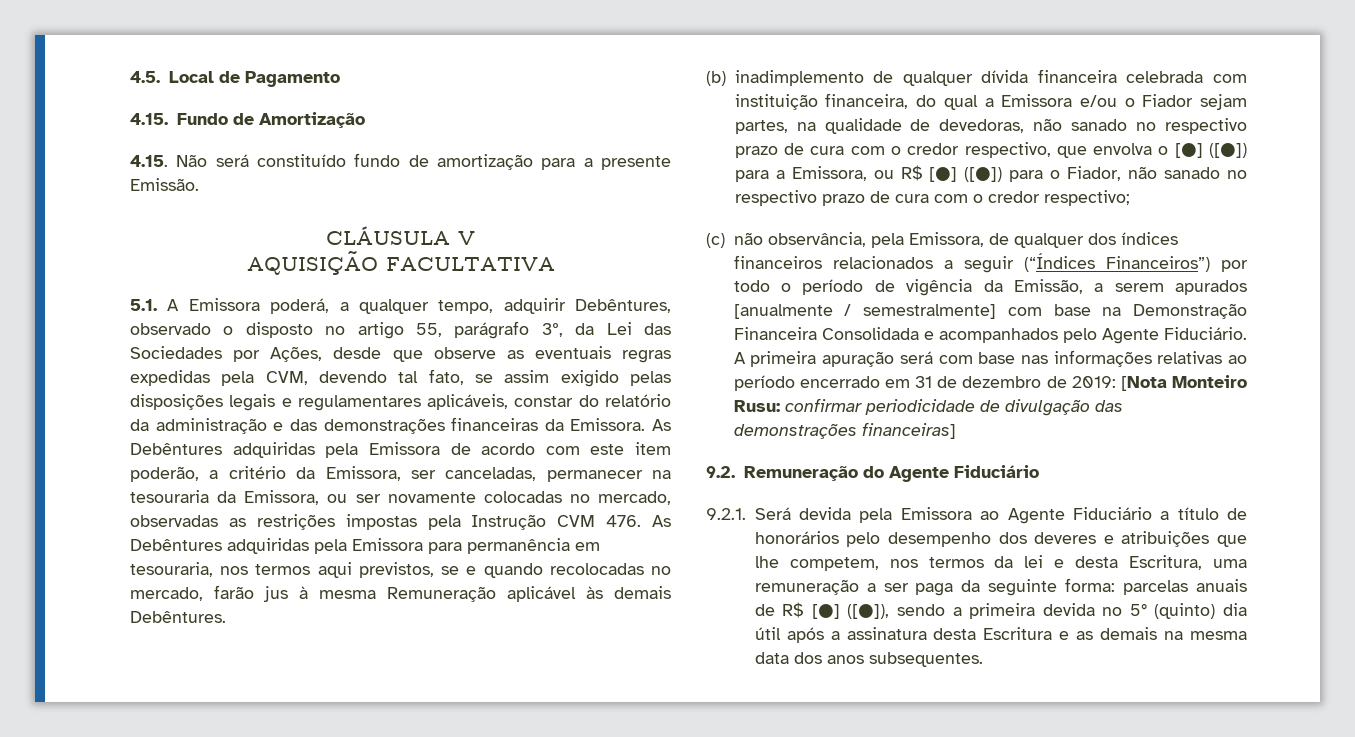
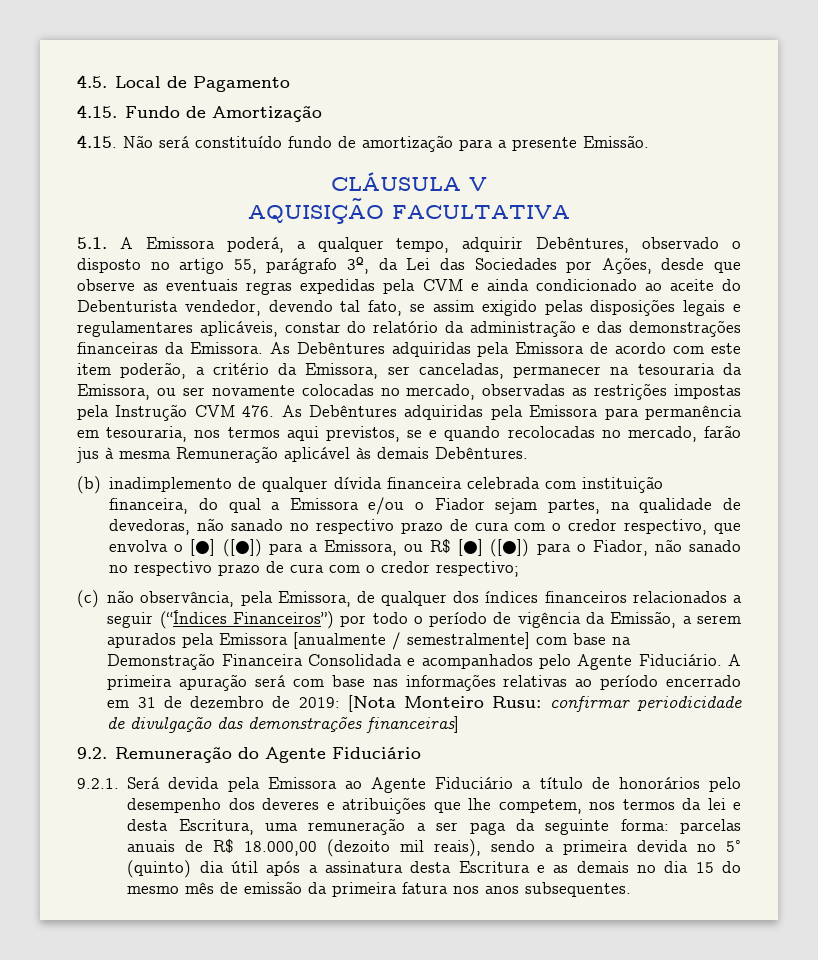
- 5.1. A Emissora poderá, a qualquer tempo, adquirir Debêntures, observado o disposto no artigo 55, parágrafo 3º, da Lei das Sociedades por Ações, desde que observe as eventuais regras expedidas pela CVM, devendo tal fato, se assim exigido pelas disposições legais e regulamentares aplicáveis, constar do relatório da administração e das demonstrações financeiras da Emissora.
+ 5.1. A Emissora poderá, a qualquer tempo, adquirir Debêntures, observado o disposto no artigo 55, parágrafo 3º, da Lei das Sociedades por Ações, desde que observe as eventuais regras expedidas pela CVM e ainda condicionado ao aceite do Debenturista vendedor, devendo tal fato, se assim exigido pelas disposições legais e regulamentares aplicáveis, constar do relatório da administração e das demonstrações financeiras da Emissora.
- (c) não observância, pela Emissora, de qualquer dos índices financeiros relacionados a seguir (“Índices Financeiros”) por todo o período de vigência da Emissão, a serem apurados [anualmente / semestralmente] com base na Demonstração Financeira Consolidada e acompanhados pelo Agente Fiduciário.
+ (c) não observância, pela Emissora, de qualquer dos índices financeiros relacionados a seguir (“Índices Financeiros”) por todo o período de vigência da Emissão, a serem apurados pela Emissora [anualmente / semestralmente] com base na Demonstração Financeira Consolidada e acompanhados pelo Agente Fiduciário.
- 9.2.1. Será devida pela Emissora ao Agente Fiduciário a título de honorários pelo desempenho dos deveres e atribuições que lhe competem, nos termos da lei e desta Escritura, uma remuneração a ser paga da seguinte forma: parcelas anuais de R$ [●] ([●]), sendo a primeira devida no 5° (quinto) dia útil após a assinatura desta Escritura e as demais na mesma data dos anos subsequentes.
+ 9.2.1. Será devida pela Emissora ao Agente Fiduciário a título de honorários pelo desempenho dos deveres e atribuições que lhe competem, nos termos da lei e desta Escritura, uma remuneração a ser paga da seguinte forma: parcelas anuais de R$ 18.000,00 (dezoito mil reais), sendo a primeira devida no 5° (quinto) dia útil após a assinatura desta Escritura e as demais no dia 15 do mesmo mês de emissão da primeira fatura nos anos subsequentes.

